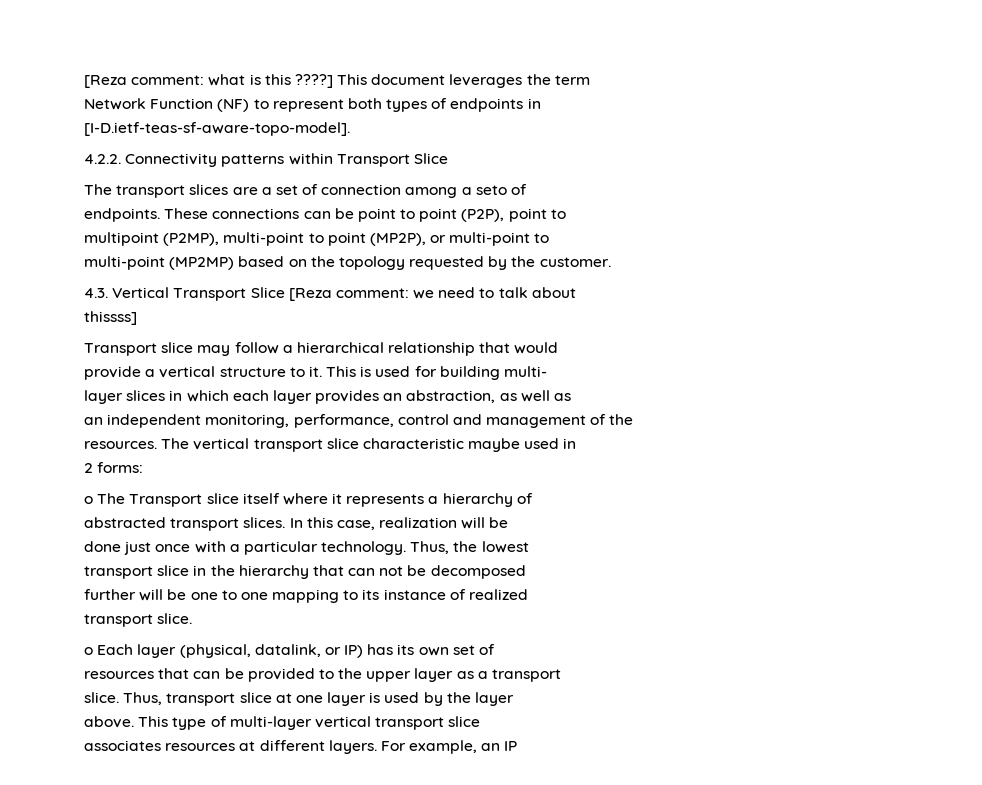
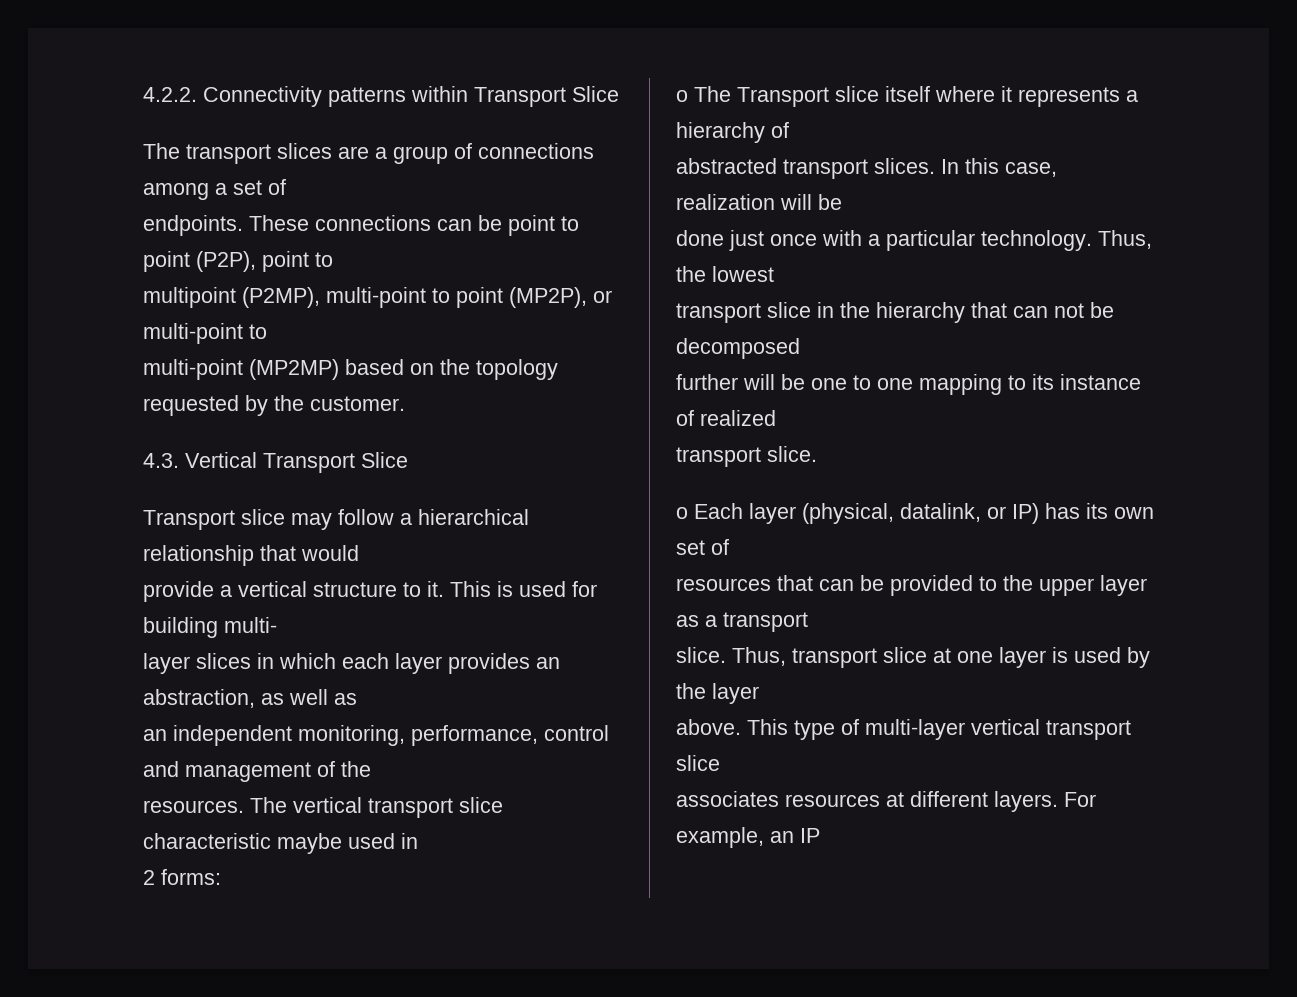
- [Reza comment: what is this ????] This document leverages the term
- Network Function (NF) to represent both types of endpoints in
- [I-D.ietf-teas-sf-aware-topo-model].
- The transport slices are a set of connection among a seto of
+ The transport slices are a group of connections among a set of
- 4.3. Vertical Transport Slice [Reza comment: we need to talk about
- thissss]
+ 4.3. Vertical Transport Slice

